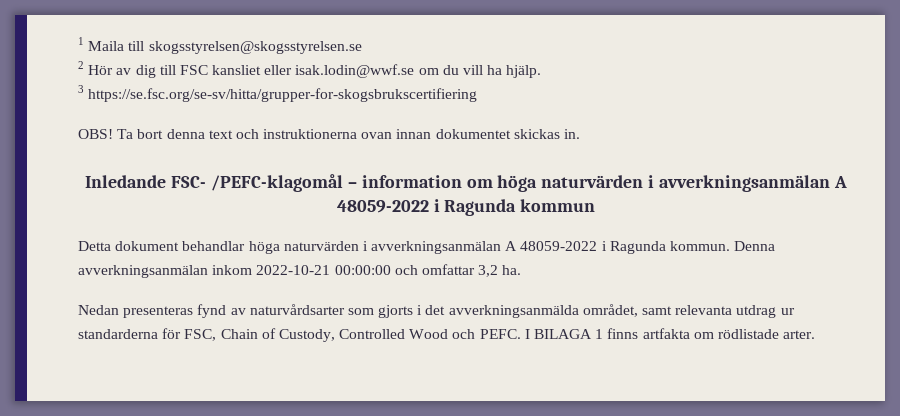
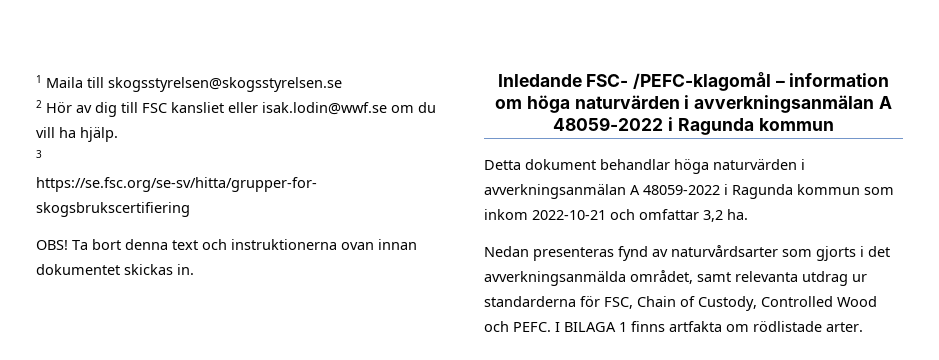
- Detta dokument behandlar höga naturvärden i avverkningsanmälan A 48059-2022 i Ragunda kommun. Denna avverkningsanmälan inkom 2022-10-21 00:00:00 och omfattar 3,2 ha.
+ Detta dokument behandlar höga naturvärden i avverkningsanmälan A 48059-2022 i Ragunda kommun som inkom 2022-10-21 och omfattar 3,2 ha.

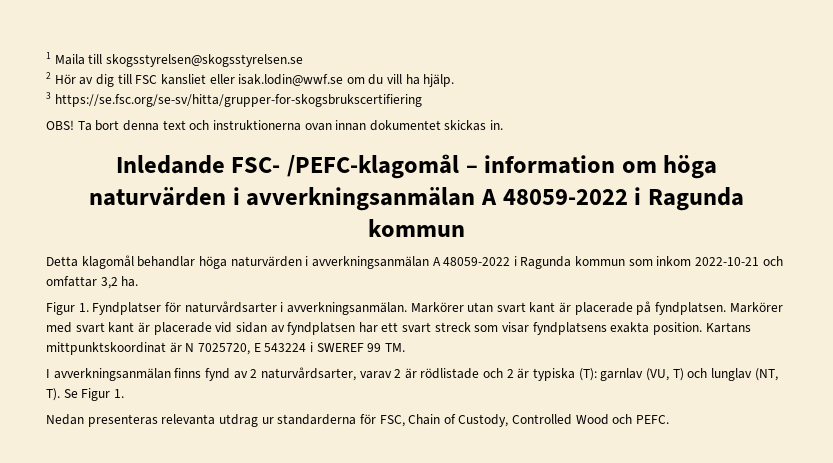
- Detta dokument behandlar höga naturvärden i avverkningsanmälan A 48059-2022 i Ragunda kommun som inkom 2022-10-21 och omfattar 3,2 ha.
+ Detta klagomål behandlar höga naturvärden i avverkningsanmälan A 48059-2022 i Ragunda kommun som inkom 2022-10-21 och omfattar 3,2 ha.
- Nedan presenteras fynd av naturvårdsarter som gjorts i det avverkningsanmälda området, samt relevanta utdrag ur standarderna för FSC, Chain of Custody, Controlled Wood och PEFC. I BILAGA 1 finns artfakta om rödlistade arter.
+ Figur 1. Fyndplatser för naturvårdsarter i avverkningsanmälan. Markörer utan svart kant är placerade på fyndplatsen. Markörer med svart kant är placerade vid sidan av fyndplatsen har ett svart streck som visar fyndplatsens exakta position. Kartans mittpunktskoordinat är N 7025720, E 543224 i SWEREF 99 TM.
+ I avverkningsanmälan finns fynd av 2 naturvårdsarter, varav 2 är rödlistade och 2 är typiska (T): garnlav (VU, T) och lunglav (NT, T). Se Figur 1.
+ Nedan presenteras relevanta utdrag ur standarderna för FSC, Chain of Custody, Controlled Wood och PEFC.

